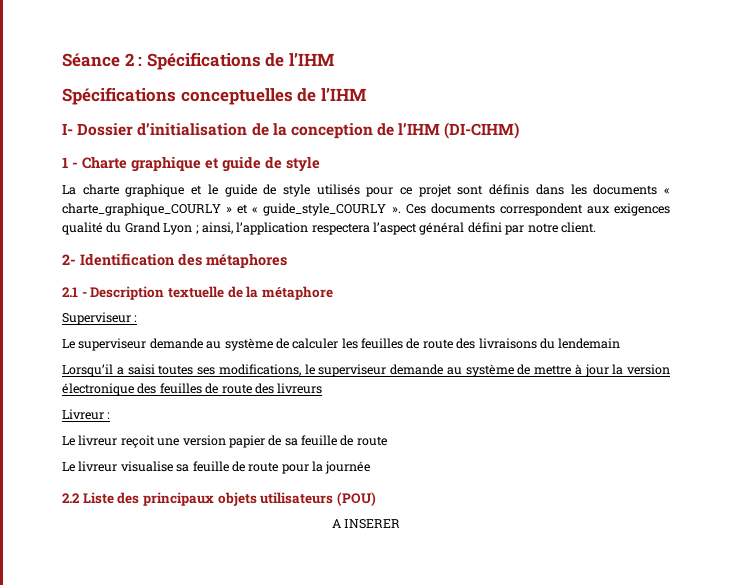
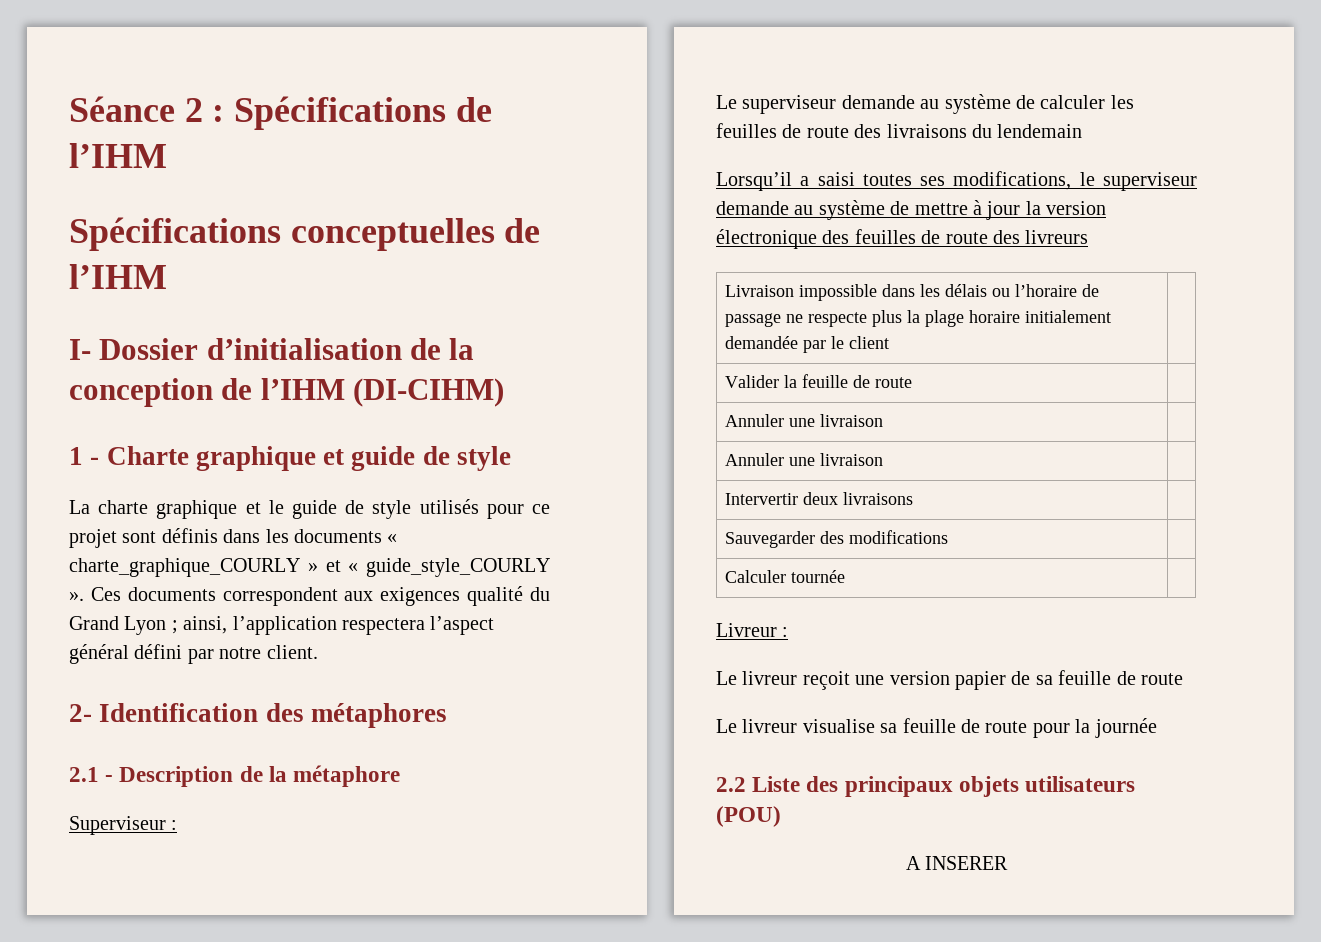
- 2.1 - Description textuelle de la métaphore
+ 2.1 - Description de la métaphore
+ Livraison impossible dans les délais ou l’horaire de passage ne respecte plus la plage horaire initialement demandée par le client |
+ Valider la feuille de route |
+ Annuler une livraison |
+ Annuler une livraison |
+ Intervertir deux livraisons |
+ Sauvegarder des modifications |
+ Calculer tournée |

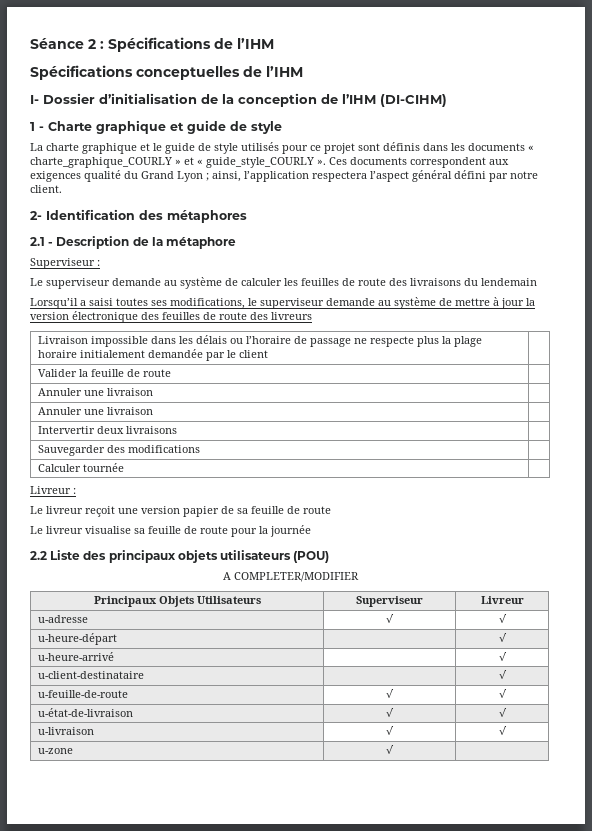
- A INSERER
+ A COMPLETER/MODIFIER
+ Principaux Objets Utilisateurs | Superviseur | Livreur
+ u-adresse | √ | √
+ u-heure-départ | | √
+ u-heure-arrivé | | √
+ u-client-destinataire | | √
+ u-feuille-de-route | √ | √
+ u-état-de-livraison | √ | √
+ u-livraison | √ | √
+ u-zone | √ |

